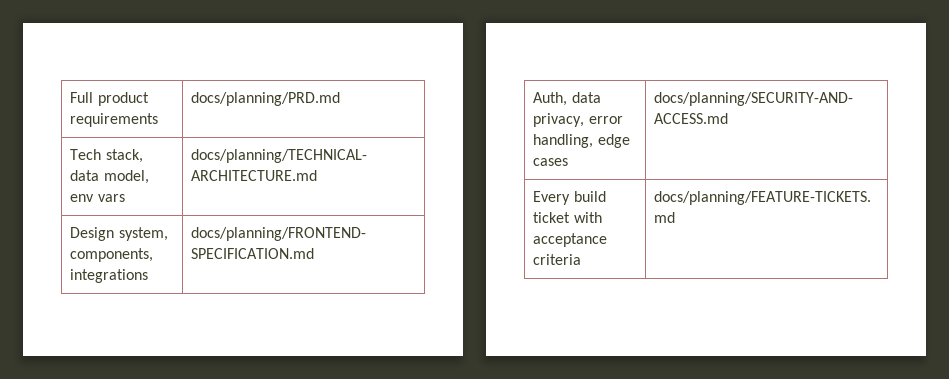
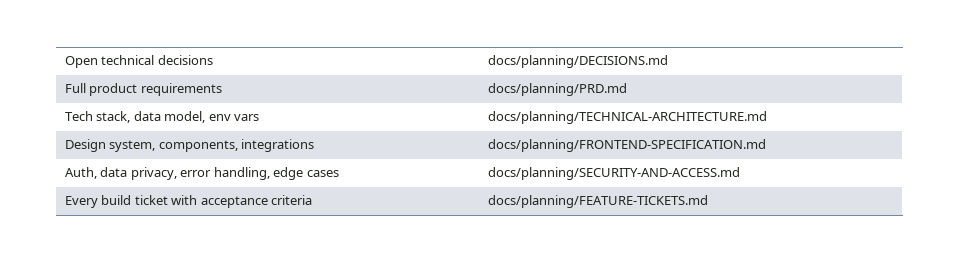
+ Open technical decisions | docs/planning/DECISIONS.md

